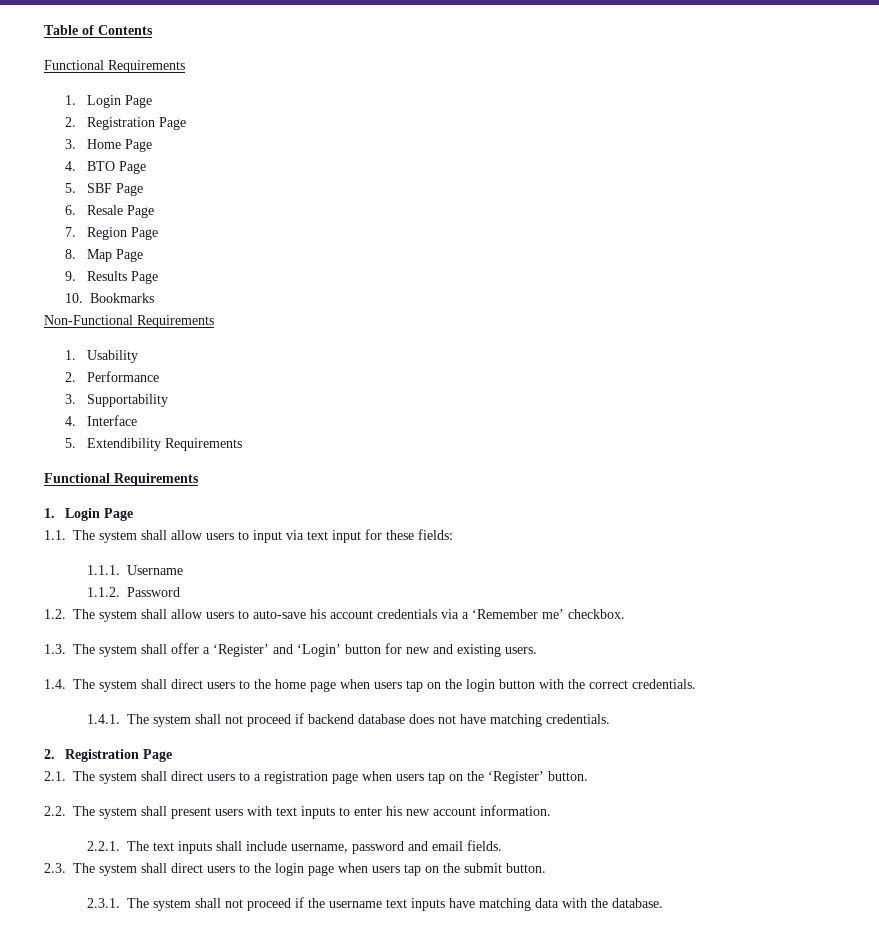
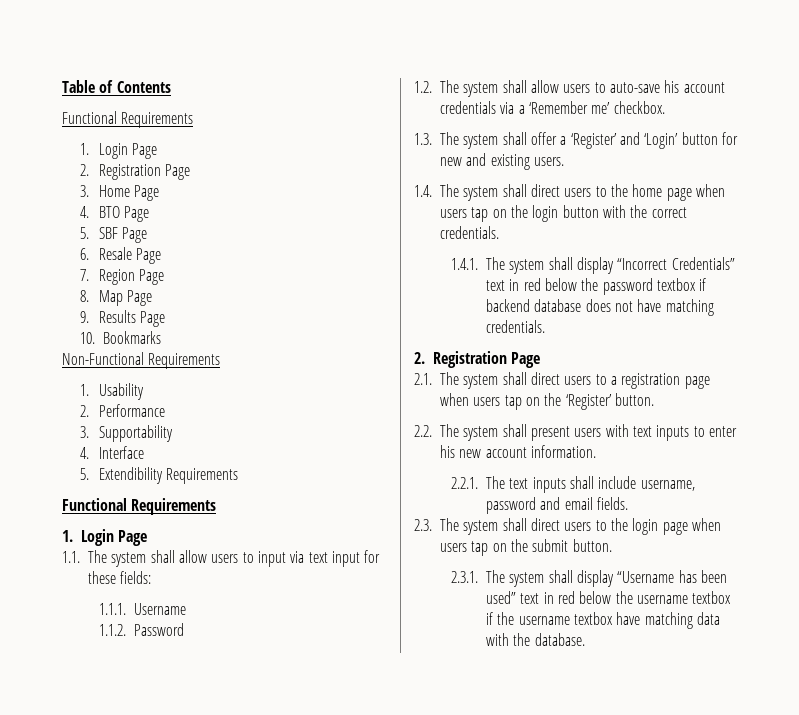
- 1.4.1. The system shall not proceed if backend database does not have matching credentials.
+ 1.4.1. The system shall display “Incorrect Credentials” text in red below the password textbox if backend database does not have matching credentials.
- 2.3.1. The system shall not proceed if the username text inputs have matching data with the database.
+ 2.3.1. The system shall display “Username has been used” text in red below the username textbox if the username textbox have matching data with the database.

